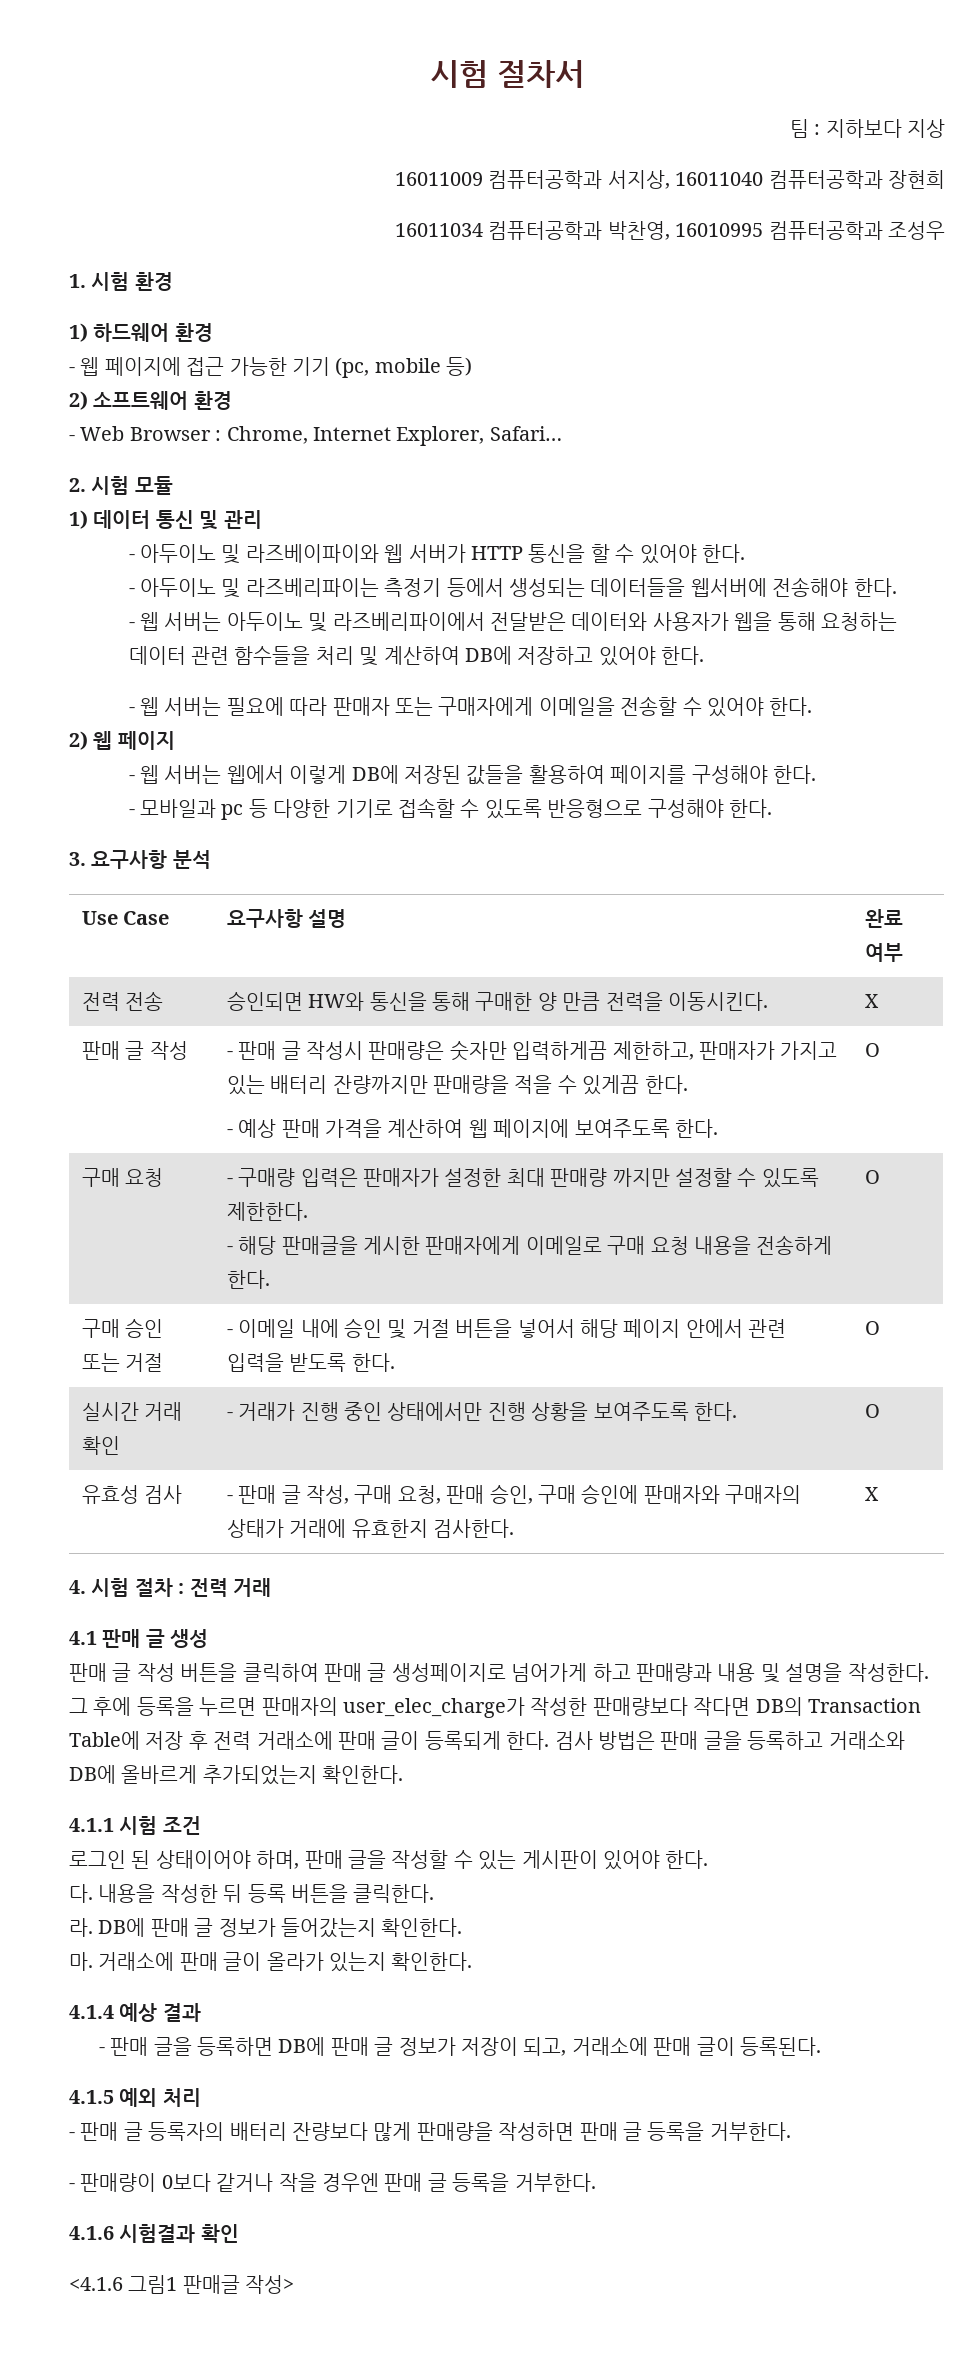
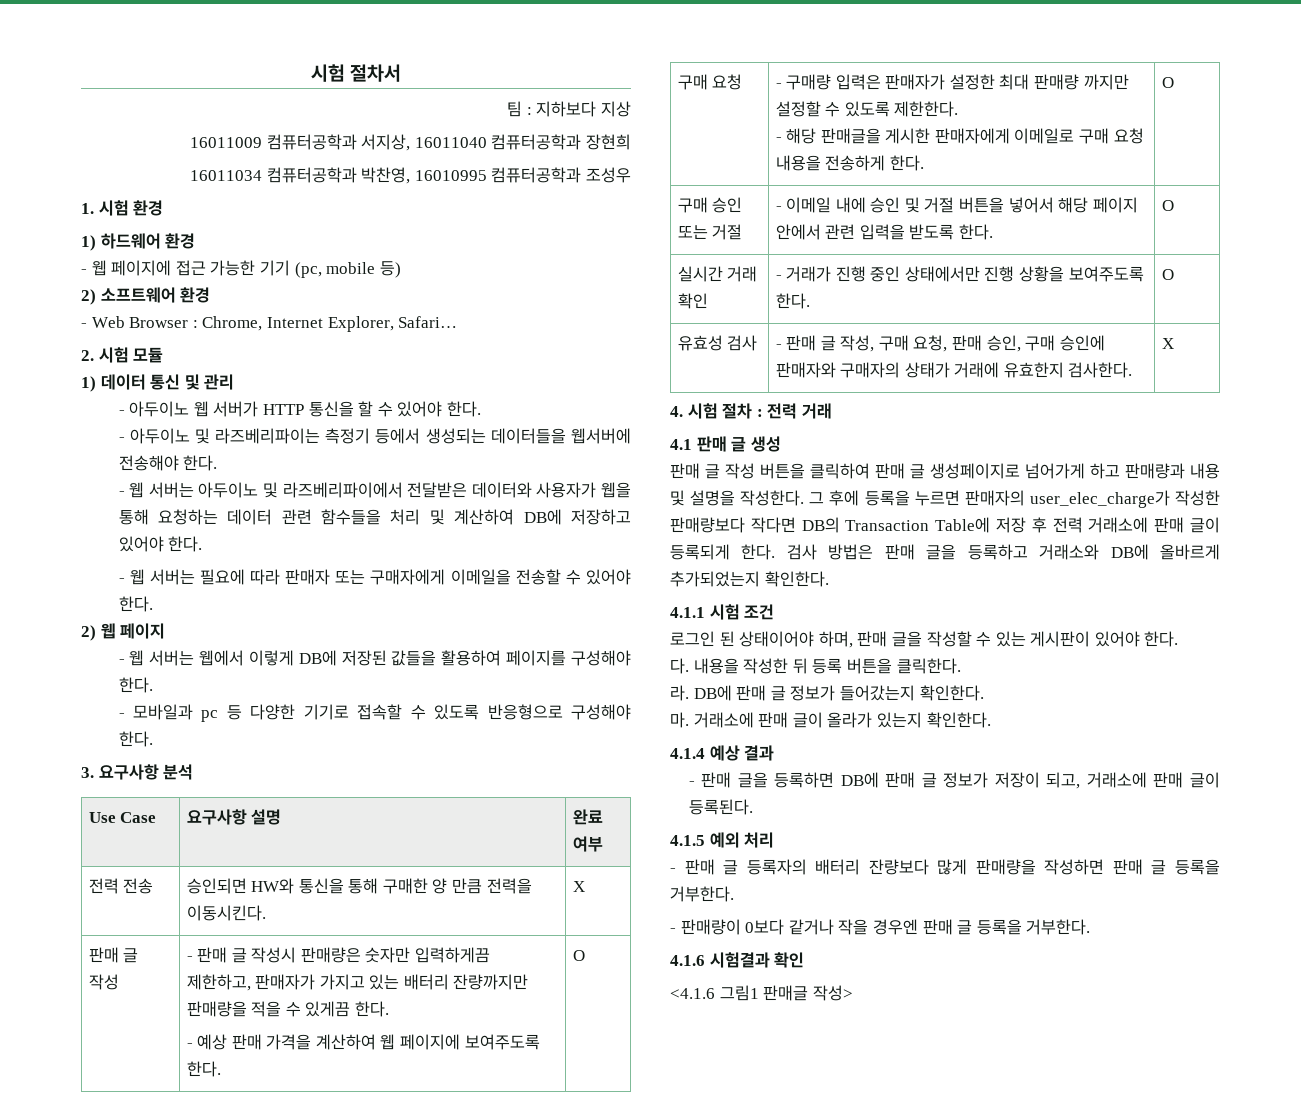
- - 아두이노 및 라즈베이파이와 웹 서버가 HTTP 통신을 할 수 있어야 한다.
+ - 아두이노 웹 서버가 HTTP 통신을 할 수 있어야 한다.

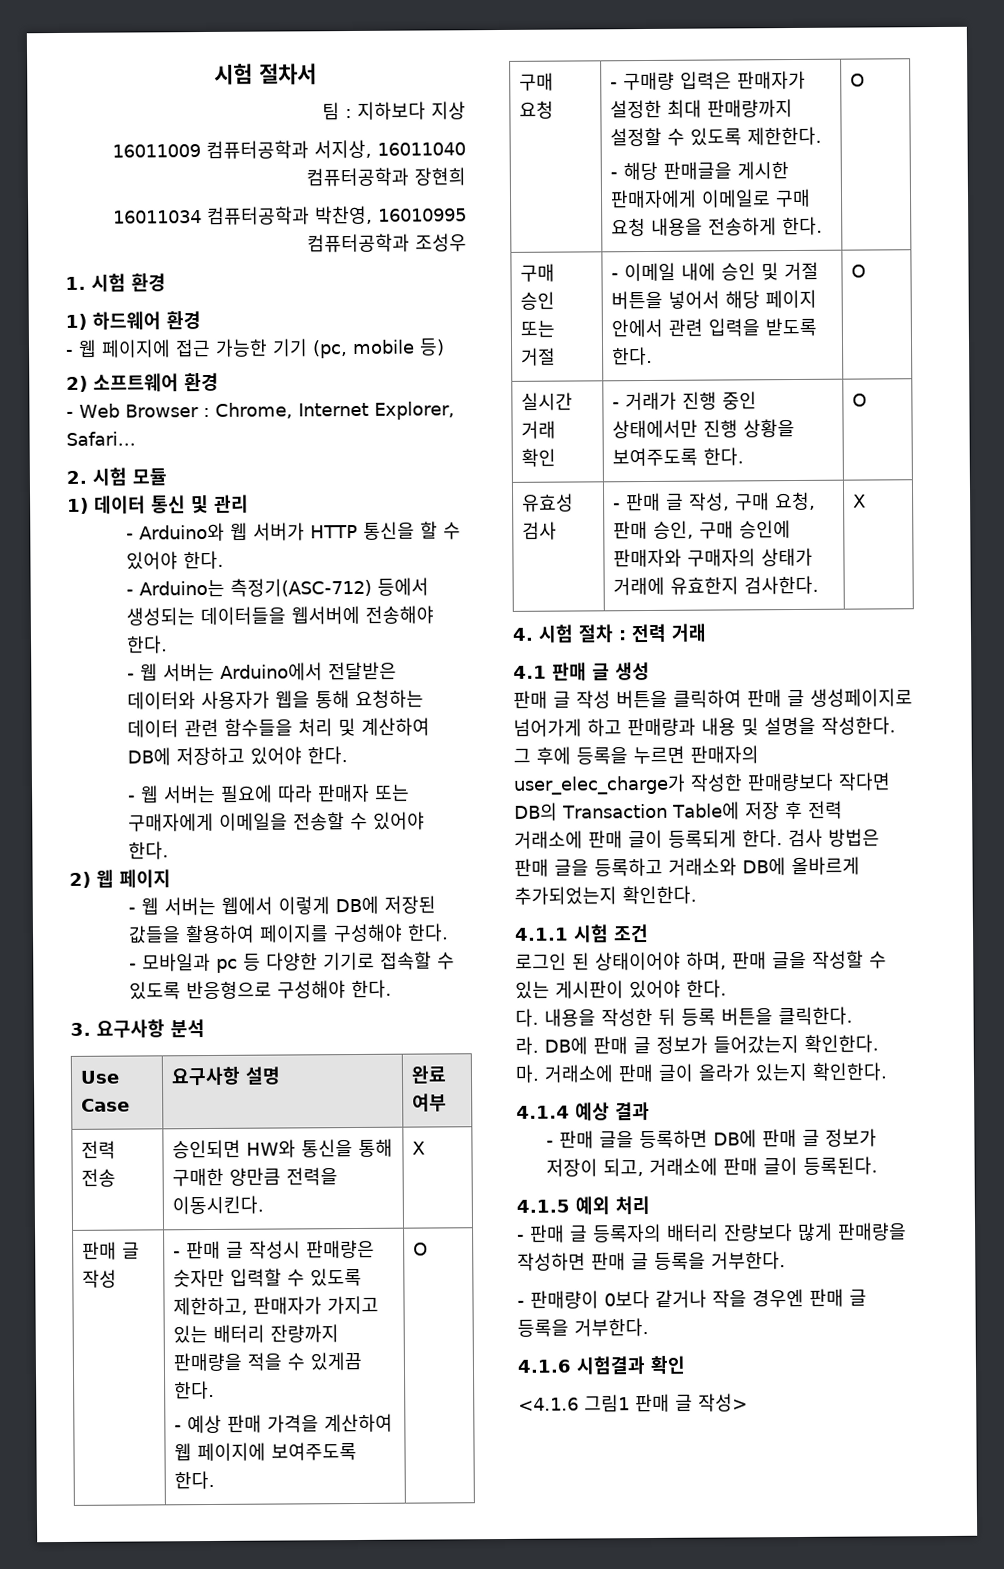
- - 아두이노 웹 서버가 HTTP 통신을 할 수 있어야 한다.
+ - Arduino와 웹 서버가 HTTP 통신을 할 수 있어야 한다.
- - 아두이노 및 라즈베리파이는 측정기 등에서 생성되는 데이터들을 웹서버에 전송해야 한다.
+ - Arduino는 측정기(ASC-712) 등에서 생성되는 데이터들을 웹서버에 전송해야 한다.
- - 웹 서버는 아두이노 및 라즈베리파이에서 전달받은 데이터와 사용자가 웹을 통해 요청하는 데이터 관련 함수들을 처리 및 계산하여 DB에 저장하고 있어야 한다.
+ - 웹 서버는 Arduino에서 전달받은 데이터와 사용자가 웹을 통해 요청하는 데이터 관련 함수들을 처리 및 계산하여 DB에 저장하고 있어야 한다.
- 전력 전송 | 승인되면 HW와 통신을 통해 구매한 양 만큼 전력을 이동시킨다. | X
+ 전력 전송 | 승인되면 HW와 통신을 통해 구매한 양만큼 전력을 이동시킨다. | X
- 판매 글 작성 | - 판매 글 작성시 판매량은 숫자만 입력하게끔 제한하고, 판매자가 가지고 있는 배터리 잔량까지만 판매량을 적을 수 있게끔 한다.
+ 판매 글 작성 | - 판매 글 작성시 판매량은 숫자만 입력할 수 있도록 제한하고, 판매자가 가지고 있는 배터리 잔량까지 판매량을 적을 수 있게끔 한다.
- 구매 요청 | - 구매량 입력은 판매자가 설정한 최대 판매량 까지만 설정할 수 있도록 제한한다.
+ 구매 요청 | - 구매량 입력은 판매자가 설정한 최대 판매량까지 설정할 수 있도록 제한한다.
- <4.1.6 그림1 판매글 작성>
+ <4.1.6 그림1 판매 글 작성>

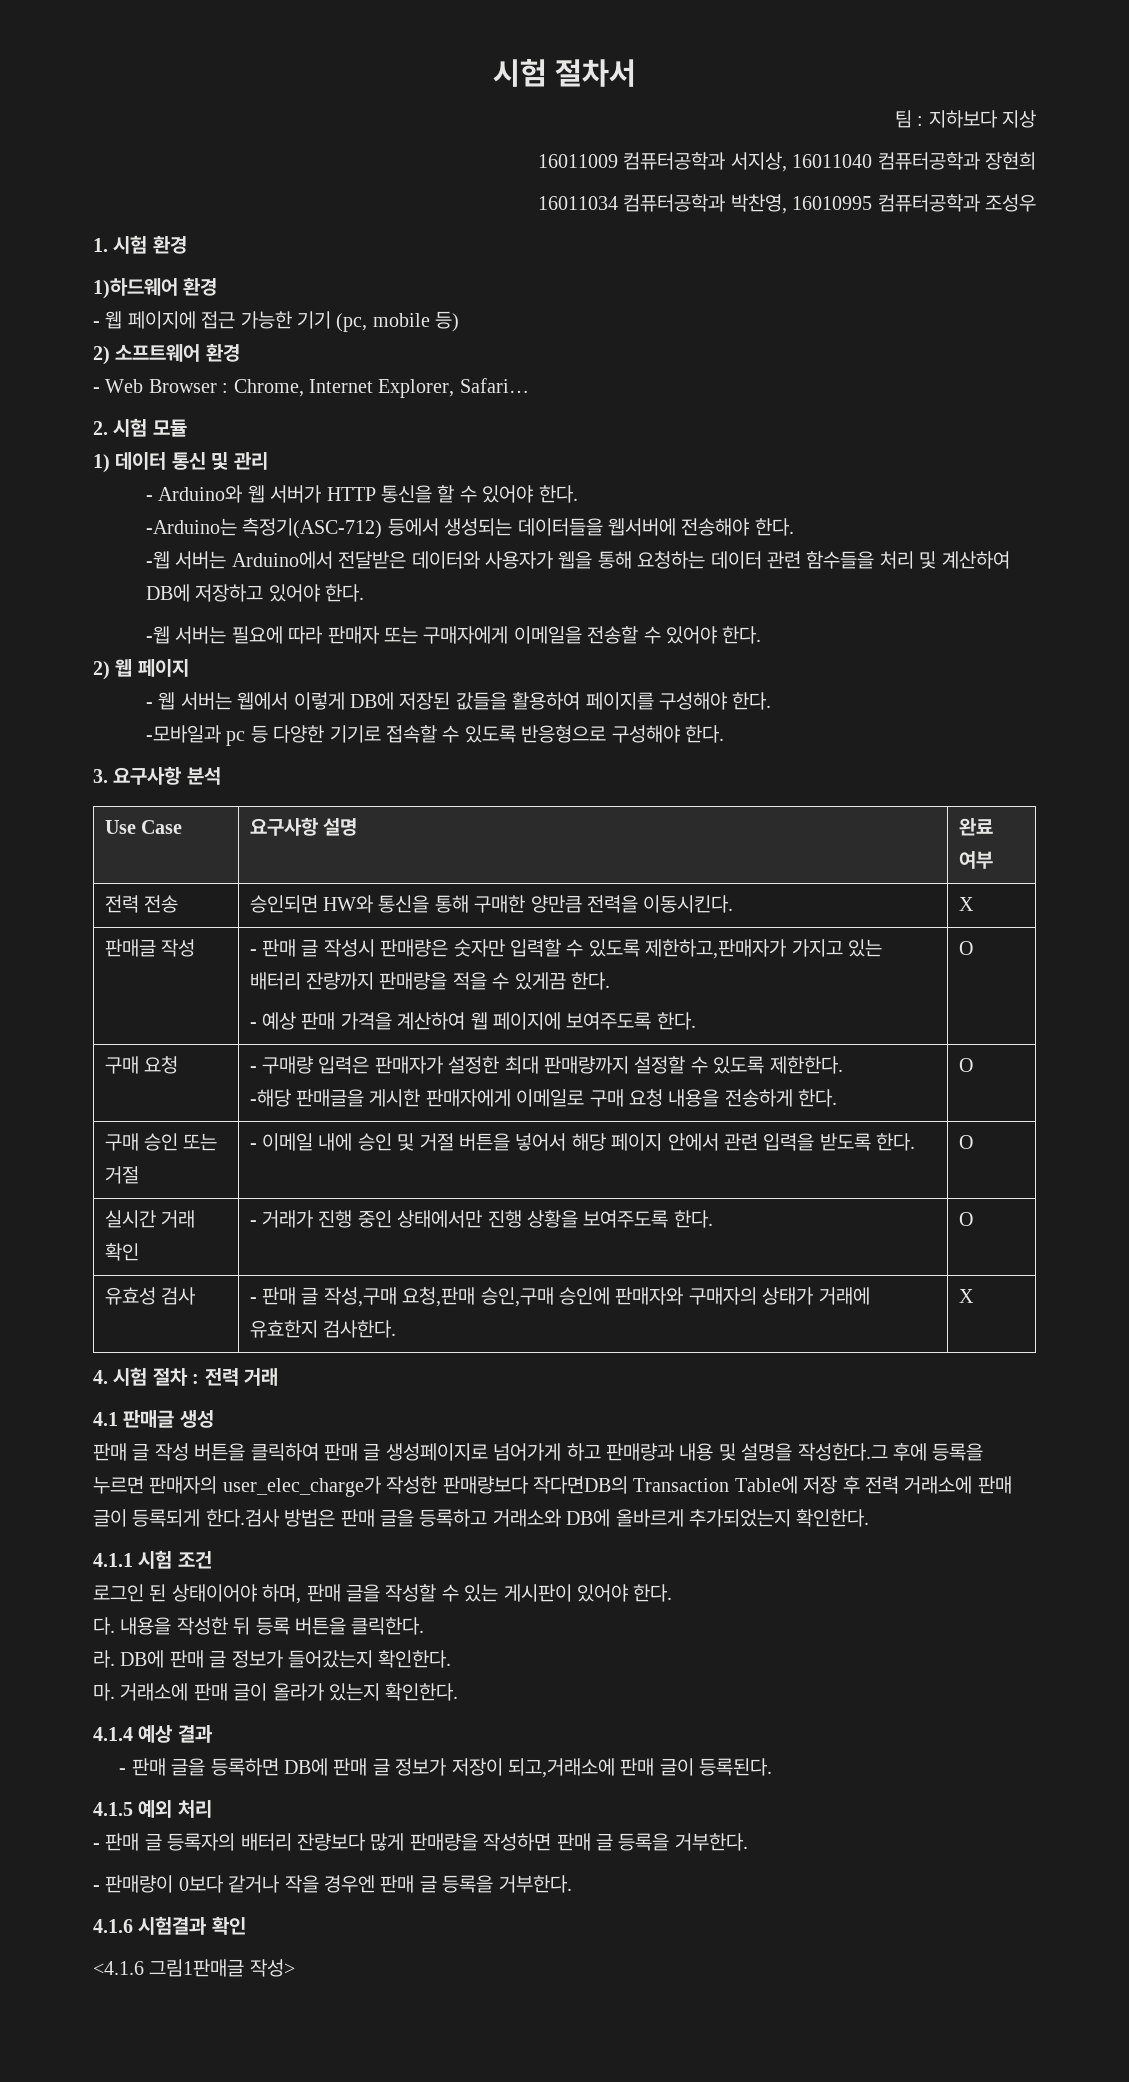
- 1) 하드웨어 환경
+ 1)하드웨어 환경
- - Arduino는 측정기(ASC-712) 등에서 생성되는 데이터들을 웹서버에 전송해야 한다.
+ -Arduino는 측정기(ASC-712) 등에서 생성되는 데이터들을 웹서버에 전송해야 한다.
- - 웹 서버는 Arduino에서 전달받은 데이터와 사용자가 웹을 통해 요청하는 데이터 관련 함수들을 처리 및 계산하여 DB에 저장하고 있어야 한다.
+ -웹 서버는 Arduino에서 전달받은 데이터와 사용자가 웹을 통해 요청하는 데이터 관련 함수들을 처리 및 계산하여 DB에 저장하고 있어야 한다.
- - 웹 서버는 필요에 따라 판매자 또는 구매자에게 이메일을 전송할 수 있어야 한다.
+ -웹 서버는 필요에 따라 판매자 또는 구매자에게 이메일을 전송할 수 있어야 한다.
- - 모바일과 pc 등 다양한 기기로 접속할 수 있도록 반응형으로 구성해야 한다.
+ -모바일과 pc 등 다양한 기기로 접속할 수 있도록 반응형으로 구성해야 한다.
- 판매 글 작성 | - 판매 글 작성시 판매량은 숫자만 입력할 수 있도록 제한하고, 판매자가 가지고 있는 배터리 잔량까지 판매량을 적을 수 있게끔 한다.
+ 판매글 작성 | - 판매 글 작성시 판매량은 숫자만 입력할 수 있도록 제한하고,판매자가 가지고 있는 배터리 잔량까지 판매량을 적을 수 있게끔 한다.
  구매 요청 | - 구매량 입력은 판매자가 설정한 최대 판매량까지 설정할 수 있도록 제한한다.
- - 해당 판매글을 게시한 판매자에게 이메일로 구매 요청 내용을 전송하게 한다. | O
+ -해당 판매글을 게시한 판매자에게 이메일로 구매 요청 내용을 전송하게 한다. | O
- 유효성 검사 | - 판매 글 작성, 구매 요청, 판매 승인, 구매 승인에 판매자와 구매자의 상태가 거래에 유효한지 검사한다. | X
+ 유효성 검사 | - 판매 글 작성,구매 요청,판매 승인,구매 승인에 판매자와 구매자의 상태가 거래에 유효한지 검사한다. | X
- 4.1 판매 글 생성
+ 4.1 판매글 생성
- 판매 글 작성 버튼을 클릭하여 판매 글 생성페이지로 넘어가게 하고 판매량과 내용 및 설명을 작성한다. 그 후에 등록을 누르면 판매자의 user_elec_charge가 작성한 판매량보다 작다면 DB의 Transaction Table에 저장 후 전력 거래소에 판매 글이 등록되게 한다. 검사 방법은 판매 글을 등록하고 거래소와 DB에 올바르게 추가되었는지 확인한다.
+ 판매 글 작성 버튼을 클릭하여 판매 글 생성페이지로 넘어가게 하고 판매량과 내용 및 설명을 작성한다.그 후에 등록을 누르면 판매자의 user_elec_charge가 작성한 판매량보다 작다면DB의 Transaction Table에 저장 후 전력 거래소에 판매 글이 등록되게 한다.검사 방법은 판매 글을 등록하고 거래소와 DB에 올바르게 추가되었는지 확인한다.
- - 판매 글을 등록하면 DB에 판매 글 정보가 저장이 되고, 거래소에 판매 글이 등록된다.
+ - 판매 글을 등록하면 DB에 판매 글 정보가 저장이 되고,거래소에 판매 글이 등록된다.
- <4.1.6 그림1 판매 글 작성>
+ <4.1.6 그림1판매글 작성>

